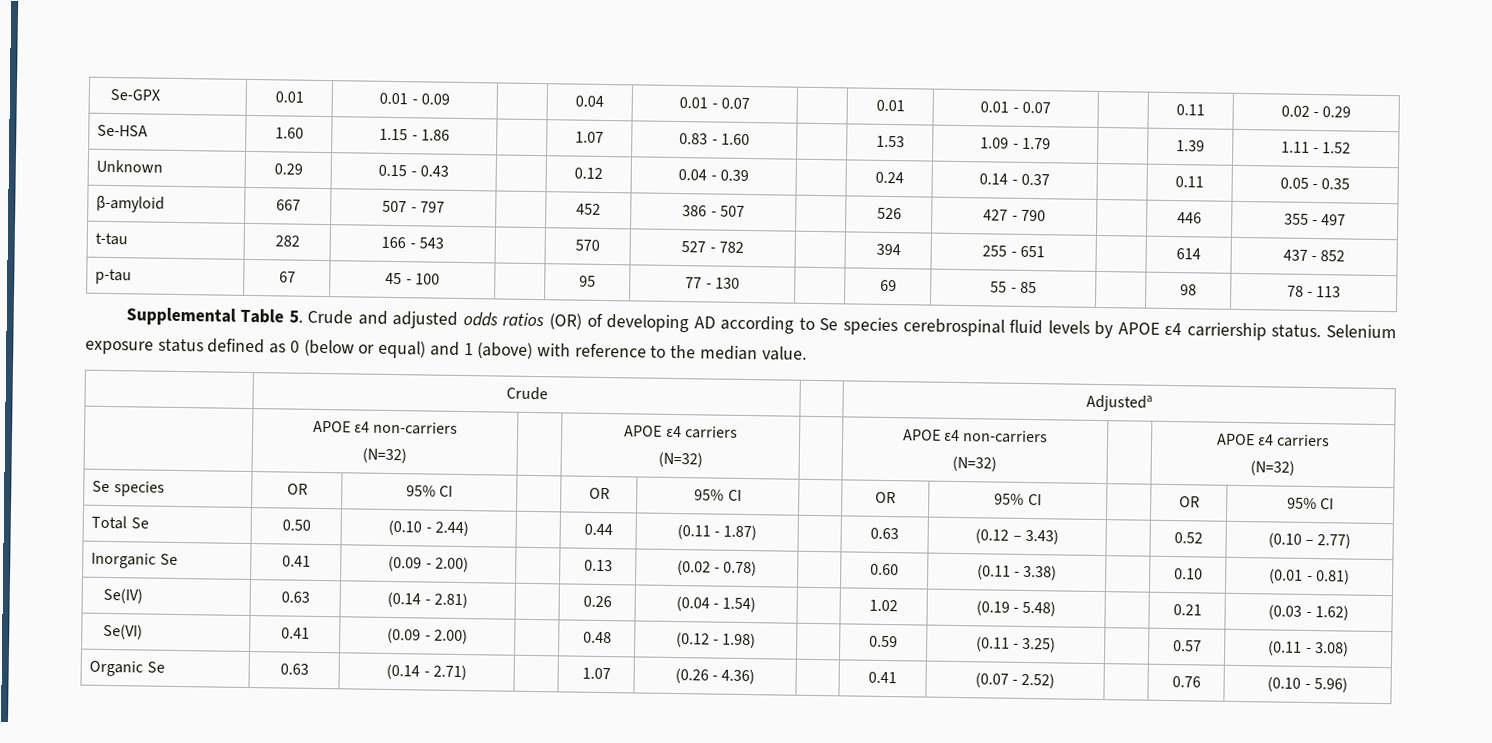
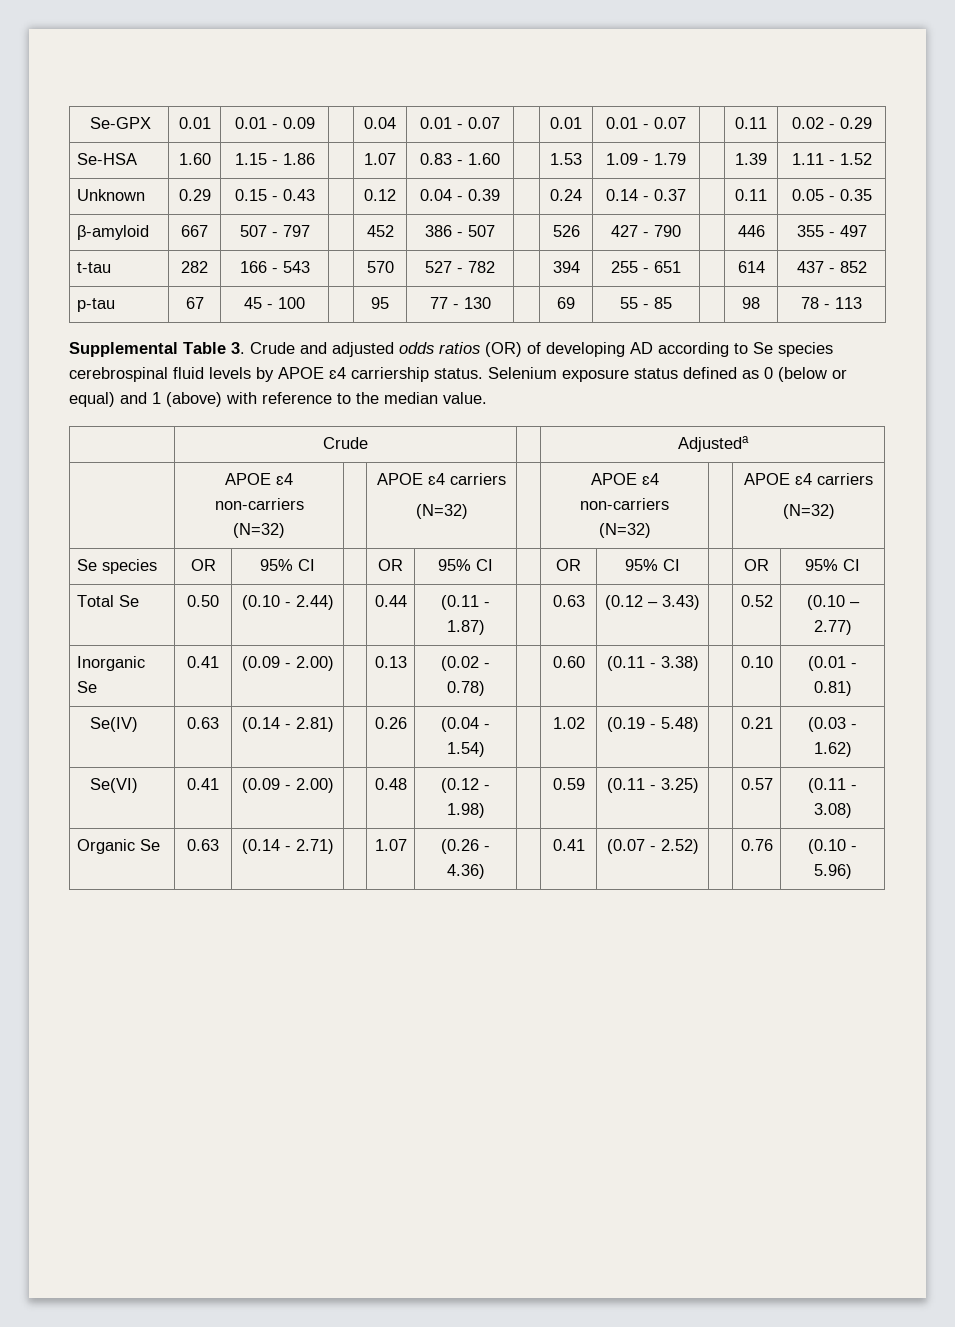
- Supplemental Table 5. Crude and adjusted odds ratios (OR) of developing AD according to Se species cerebrospinal fluid levels by APOE ɛ4 carriership status.
+ Supplemental Table 3. Crude and adjusted odds ratios (OR) of developing AD according to Se species cerebrospinal fluid levels by APOE ɛ4 carriership status.

